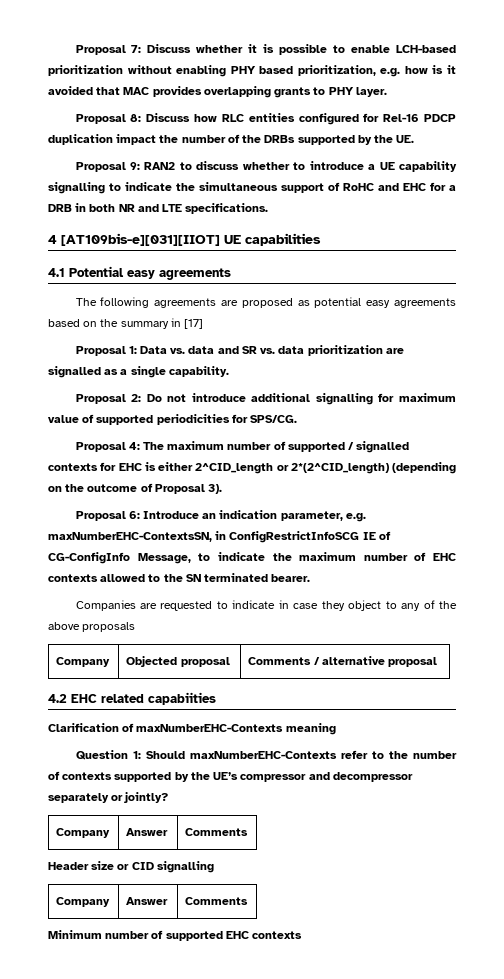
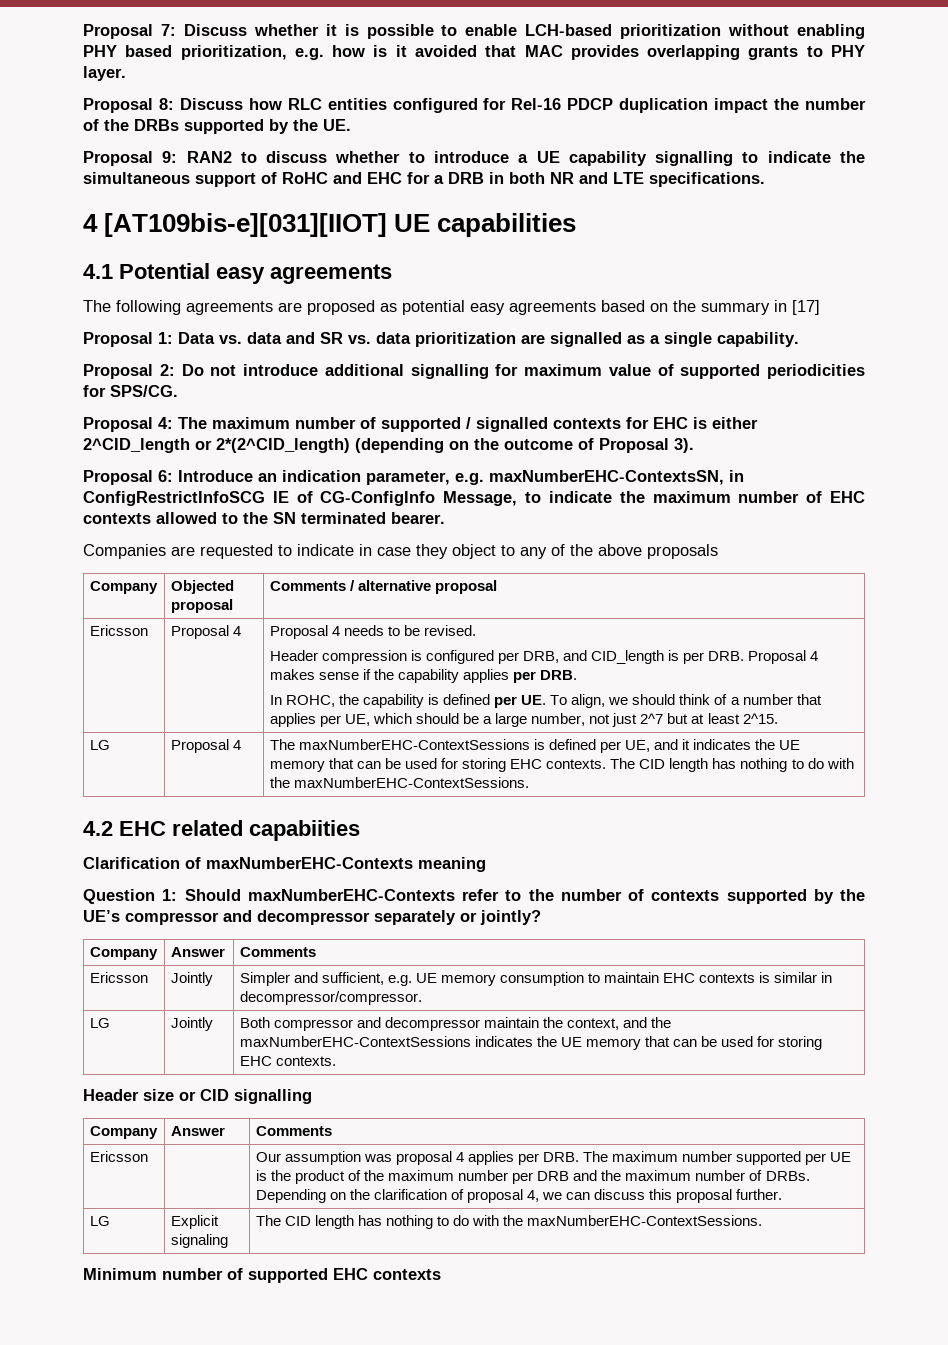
+ Ericsson | Proposal 4 | Proposal 4 needs to be revised.
+ Header compression is configured per DRB, and CID_length is per DRB. Proposal 4 makes sense if the capability applies per DRB.
+ In ROHC, the capability is defined per UE. To align, we should think of a number that applies per UE, which should be a large number, not just 2^7 but at least 2^15.
+ LG | Proposal 4 | The maxNumberEHC-ContextSessions is defined per UE, and it indicates the UE memory that can be used for storing EHC contexts. The CID length has nothing to do with the maxNumberEHC-ContextSessions.
+ Ericsson | Jointly | Simpler and sufficient, e.g. UE memory consumption to maintain EHC contexts is similar in decompressor/compressor.
+ LG | Jointly | Both compressor and decompressor maintain the context, and the maxNumberEHC-ContextSessions indicates the UE memory that can be used for storing EHC contexts.
+ Ericsson | | Our assumption was proposal 4 applies per DRB. The maximum number supported per UE is the product of the maximum number per DRB and the maximum number of DRBs. Depending on the clarification of proposal 4, we can discuss this proposal further.
+ LG | Explicit signaling | The CID length has nothing to do with the maxNumberEHC-ContextSessions.

